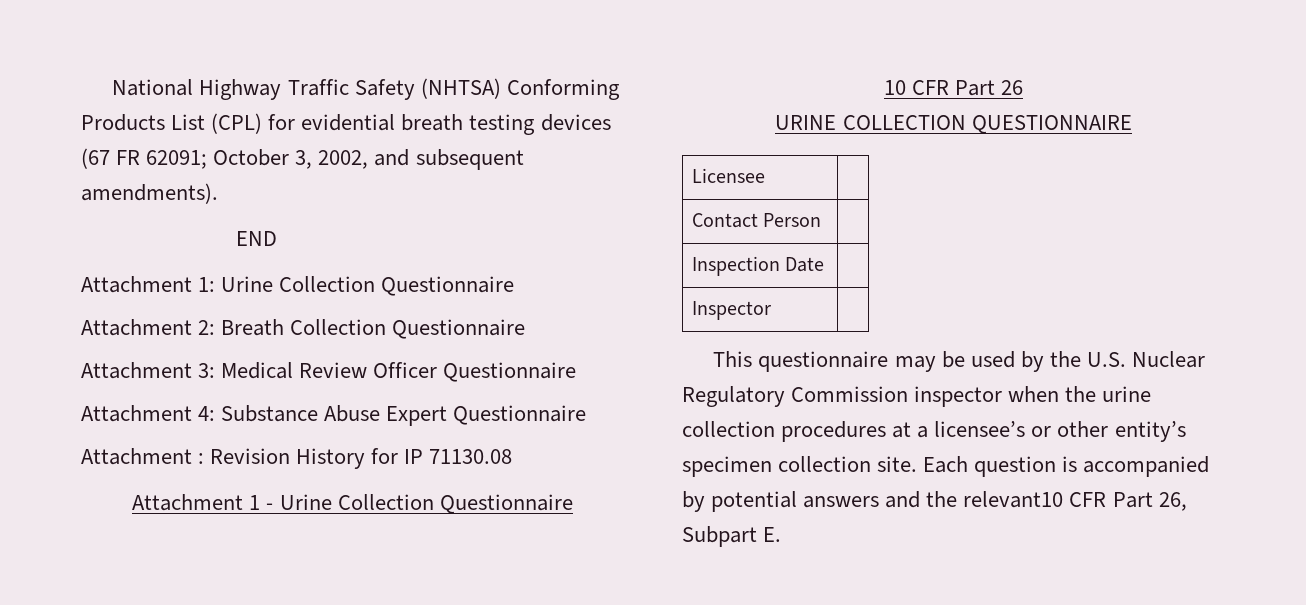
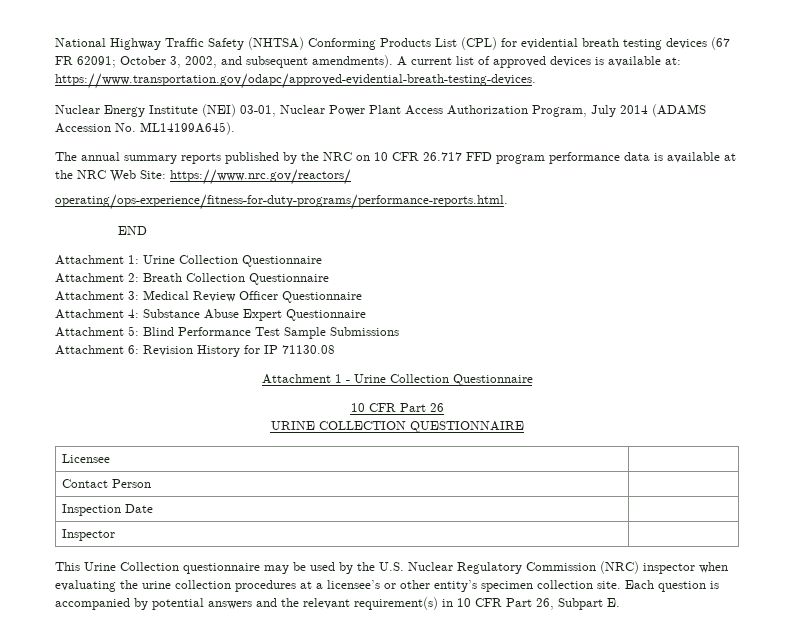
+ A current list of approved devices is available at: https://www.transportation.gov/odapc/approved-evidential-breath-testing-devices.
+ Nuclear Energy Institute (NEI) 03-01, Nuclear Power Plant Access Authorization Program, July 2014 (ADAMS Accession No. ML14199A645).
+ The annual summary reports published by the NRC on 10 CFR 26.717 FFD program performance data is available at the NRC Web Site: https://www.nrc.gov/reactors/
+ operating/ops-experience/fitness-for-duty-programs/performance-reports.html.
- Attachment : Revision History for IP 71130.08
+ Attachment 5: Blind Performance Test Sample Submissions
+ Attachment 6: Revision History for IP 71130.08
- This questionnaire may be used by the U.S. Nuclear Regulatory Commission inspector when the urine collection procedures at a licensee’s or other entity’s specimen collection site.
+ This Urine Collection questionnaire may be used by the U.S. Nuclear Regulatory Commission (NRC) inspector when evaluating the urine collection procedures at a licensee’s or other entity’s specimen collection site.
- Each question is accompanied by potential answers and the relevant10 CFR Part 26, Subpart E.
+ Each question is accompanied by potential answers and the relevant requirement(s) in 10 CFR Part 26, Subpart E.

